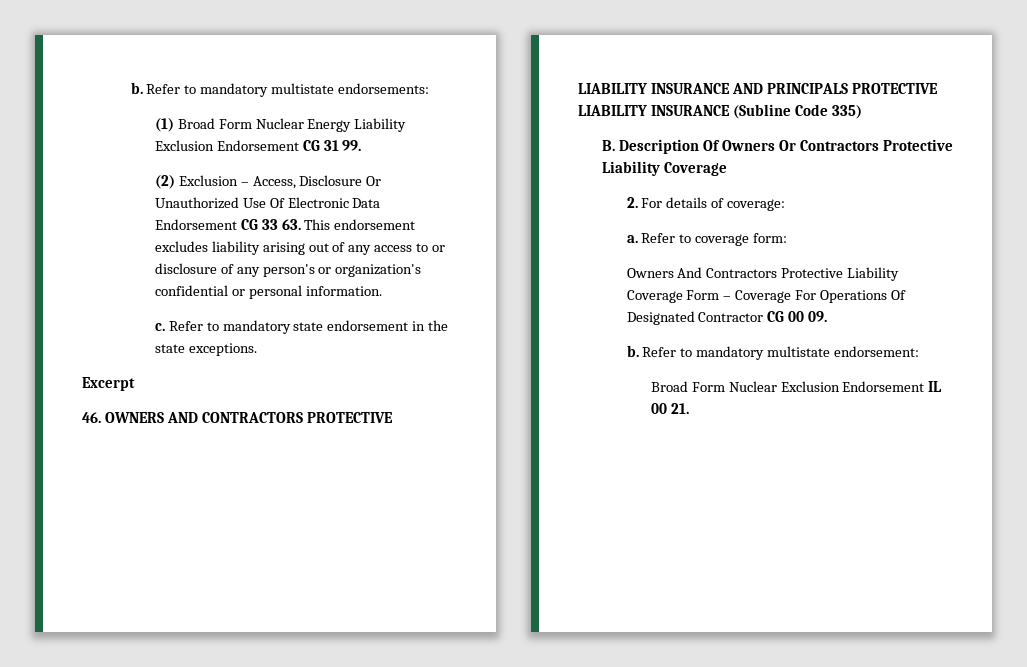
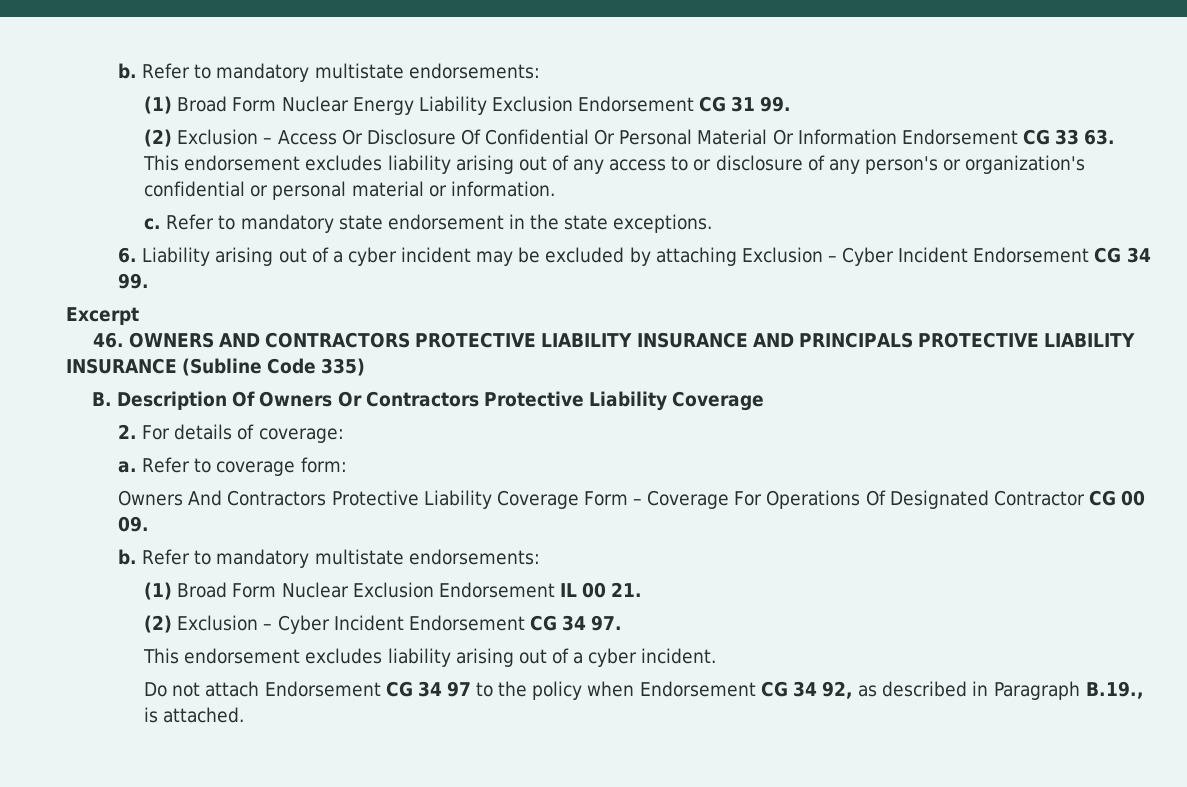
- (2) Exclusion – Access, Disclosure Or Unauthorized Use Of Electronic Data Endorsement CG 33 63. This endorsement excludes liability arising out of any access to or disclosure of any person's or organization's confidential or personal information.
+ (2) Exclusion – Access Or Disclosure Of Confidential Or Personal Material Or Information Endorsement CG 33 63. This endorsement excludes liability arising out of any access to or disclosure of any person's or organization's confidential or personal material or information.
+ 6. Liability arising out of a cyber incident may be excluded by attaching Exclusion – Cyber Incident Endorsement CG 34 99.
  Owners And Contractors Protective Liability Coverage Form – Coverage For Operations Of Designated Contractor CG 00 09.
- b. Refer to mandatory multistate endorsement:
- Broad Form Nuclear Exclusion Endorsement IL 00 21.
+ b. Refer to mandatory multistate endorsements:
+ (1) Broad Form Nuclear Exclusion Endorsement IL 00 21.
+ (2) Exclusion – Cyber Incident Endorsement CG 34 97.
+ This endorsement excludes liability arising out of a cyber incident.
+ Do not attach Endorsement CG 34 97 to the policy when Endorsement CG 34 92, as described in Paragraph B.19., is attached.

